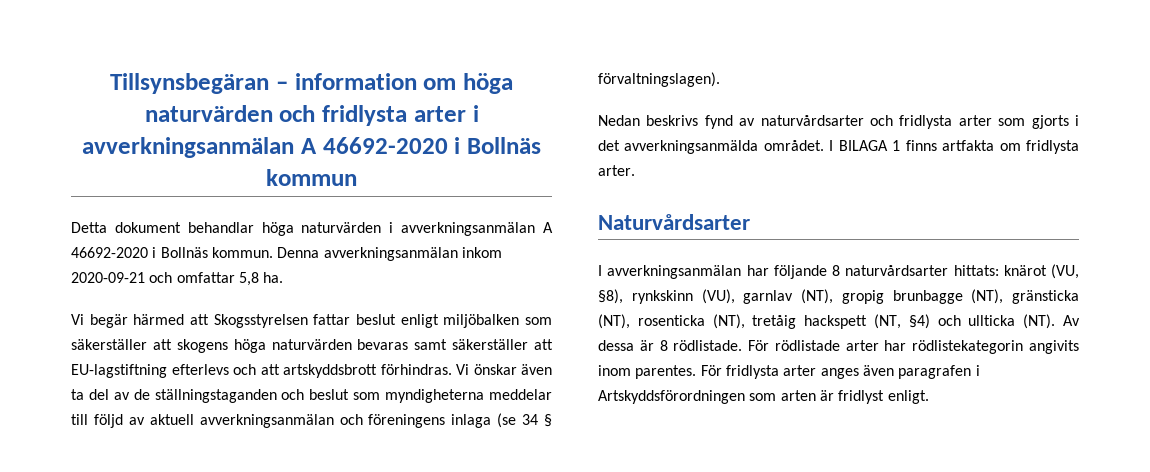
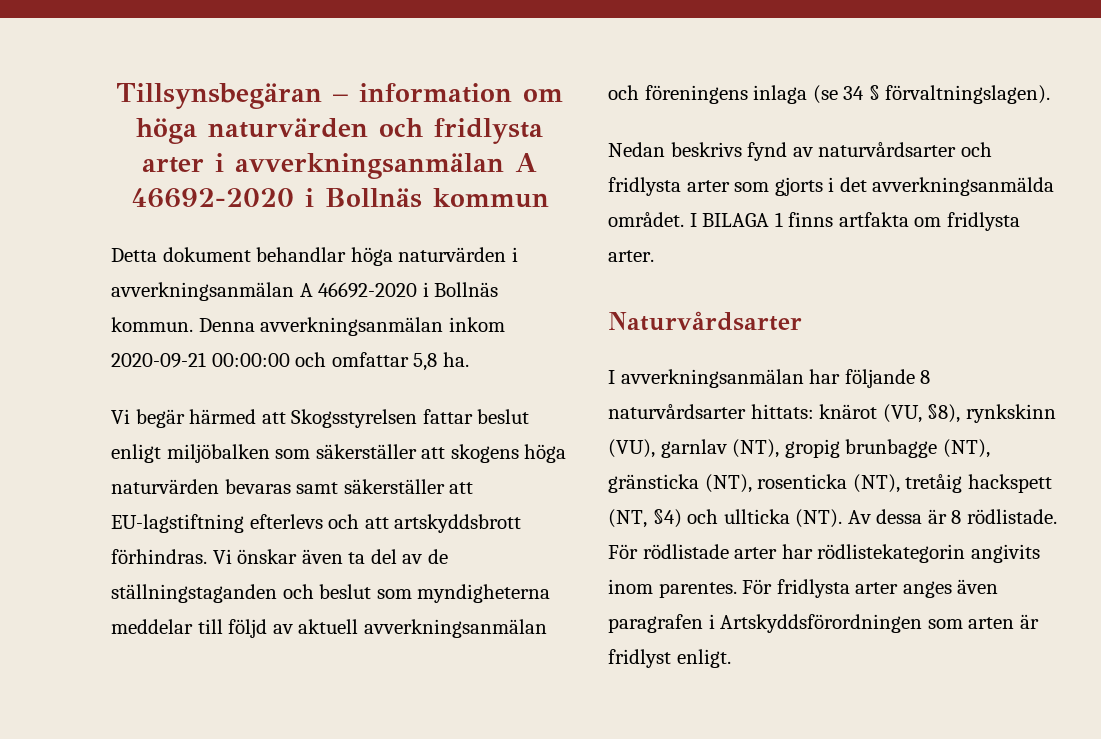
- Denna avverkningsanmälan inkom 2020-09-21 och omfattar 5,8 ha.
+ Denna avverkningsanmälan inkom 2020-09-21 00:00:00 och omfattar 5,8 ha.

